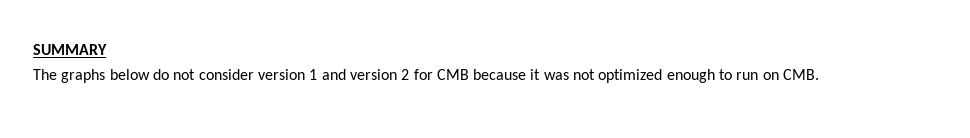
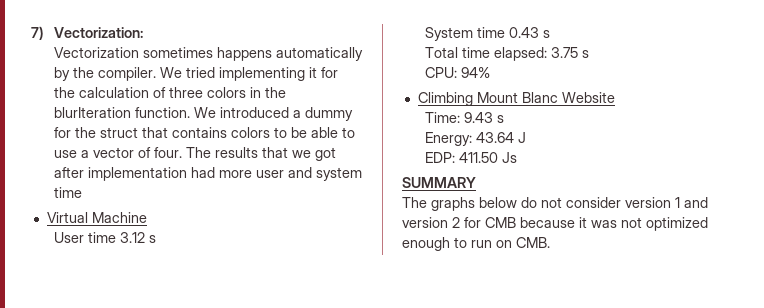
+ 7) Vectorization:
+ Vectorization sometimes happens automatically by the compiler. We tried implementing it for the calculation of three colors in the blurIteration function. We introduced a dummy for the struct that contains colors to be able to use a vector of four. The results that we got after implementation had more user and system time
+ Virtual Machine
+ User time 3.12 s
+ System time 0.43 s
+ Total time elapsed: 3.75 s
+ CPU: 94%
+ Climbing Mount Blanc Website
+ Time: 9.43 s
+ Energy: 43.64 J
+ EDP: 411.50 Js

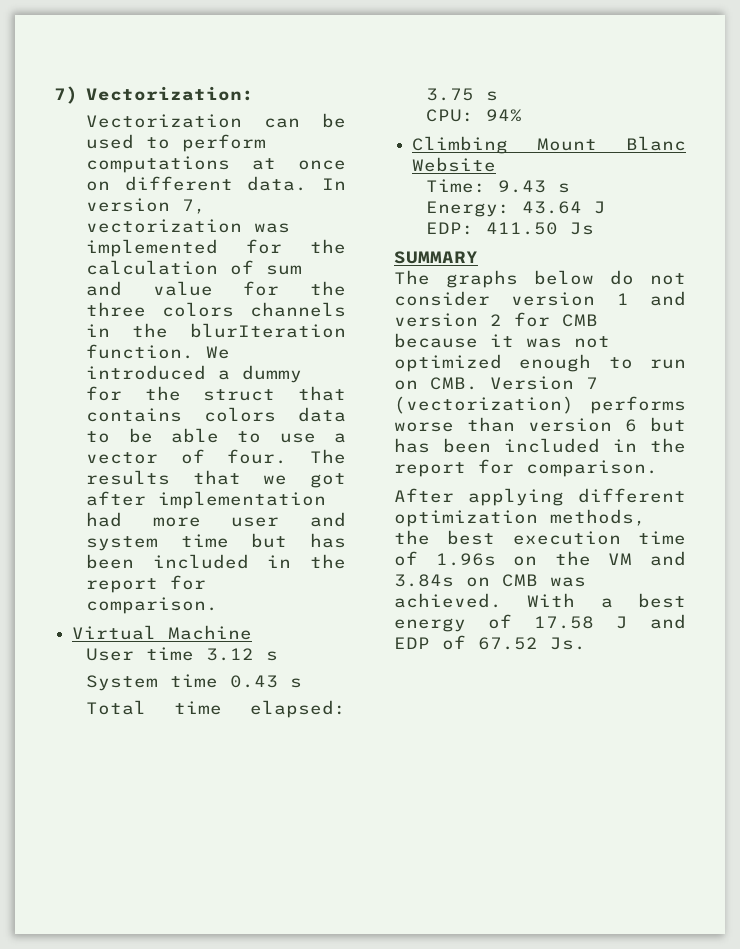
- Vectorization sometimes happens automatically by the compiler. We tried implementing it for the calculation of three colors in the blurIteration function.
+ Vectorization can be used to perform computations at once on different data. In version 7, vectorization was implemented for the calculation of sum and value for the three colors channels in the blurIteration function.
- We introduced a dummy for the struct that contains colors to be able to use a vector of four.
+ We introduced a dummy for the struct that contains colors data to be able to use a vector of four.
- The results that we got after implementation had more user and system time
+ The results that we got after implementation had more user and system time but has been included in the report for comparison.
- The graphs below do not consider version 1 and version 2 for CMB because it was not optimized enough to run on CMB.
+ The graphs below do not consider version 1 and version 2 for CMB because it was not optimized enough to run on CMB. Version 7 (vectorization) performs worse than version 6 but has been included in the report for comparison.
+ After applying different optimization methods, the best execution time of 1.96s on the VM and 3.84s on CMB was achieved. With a best energy of 17.58 J and EDP of 67.52 Js.

